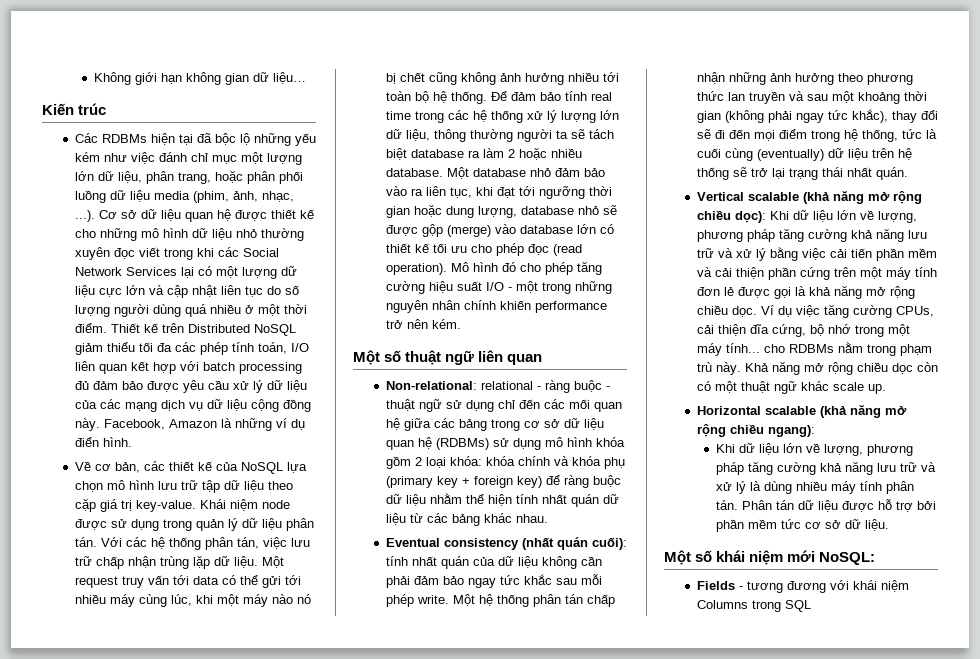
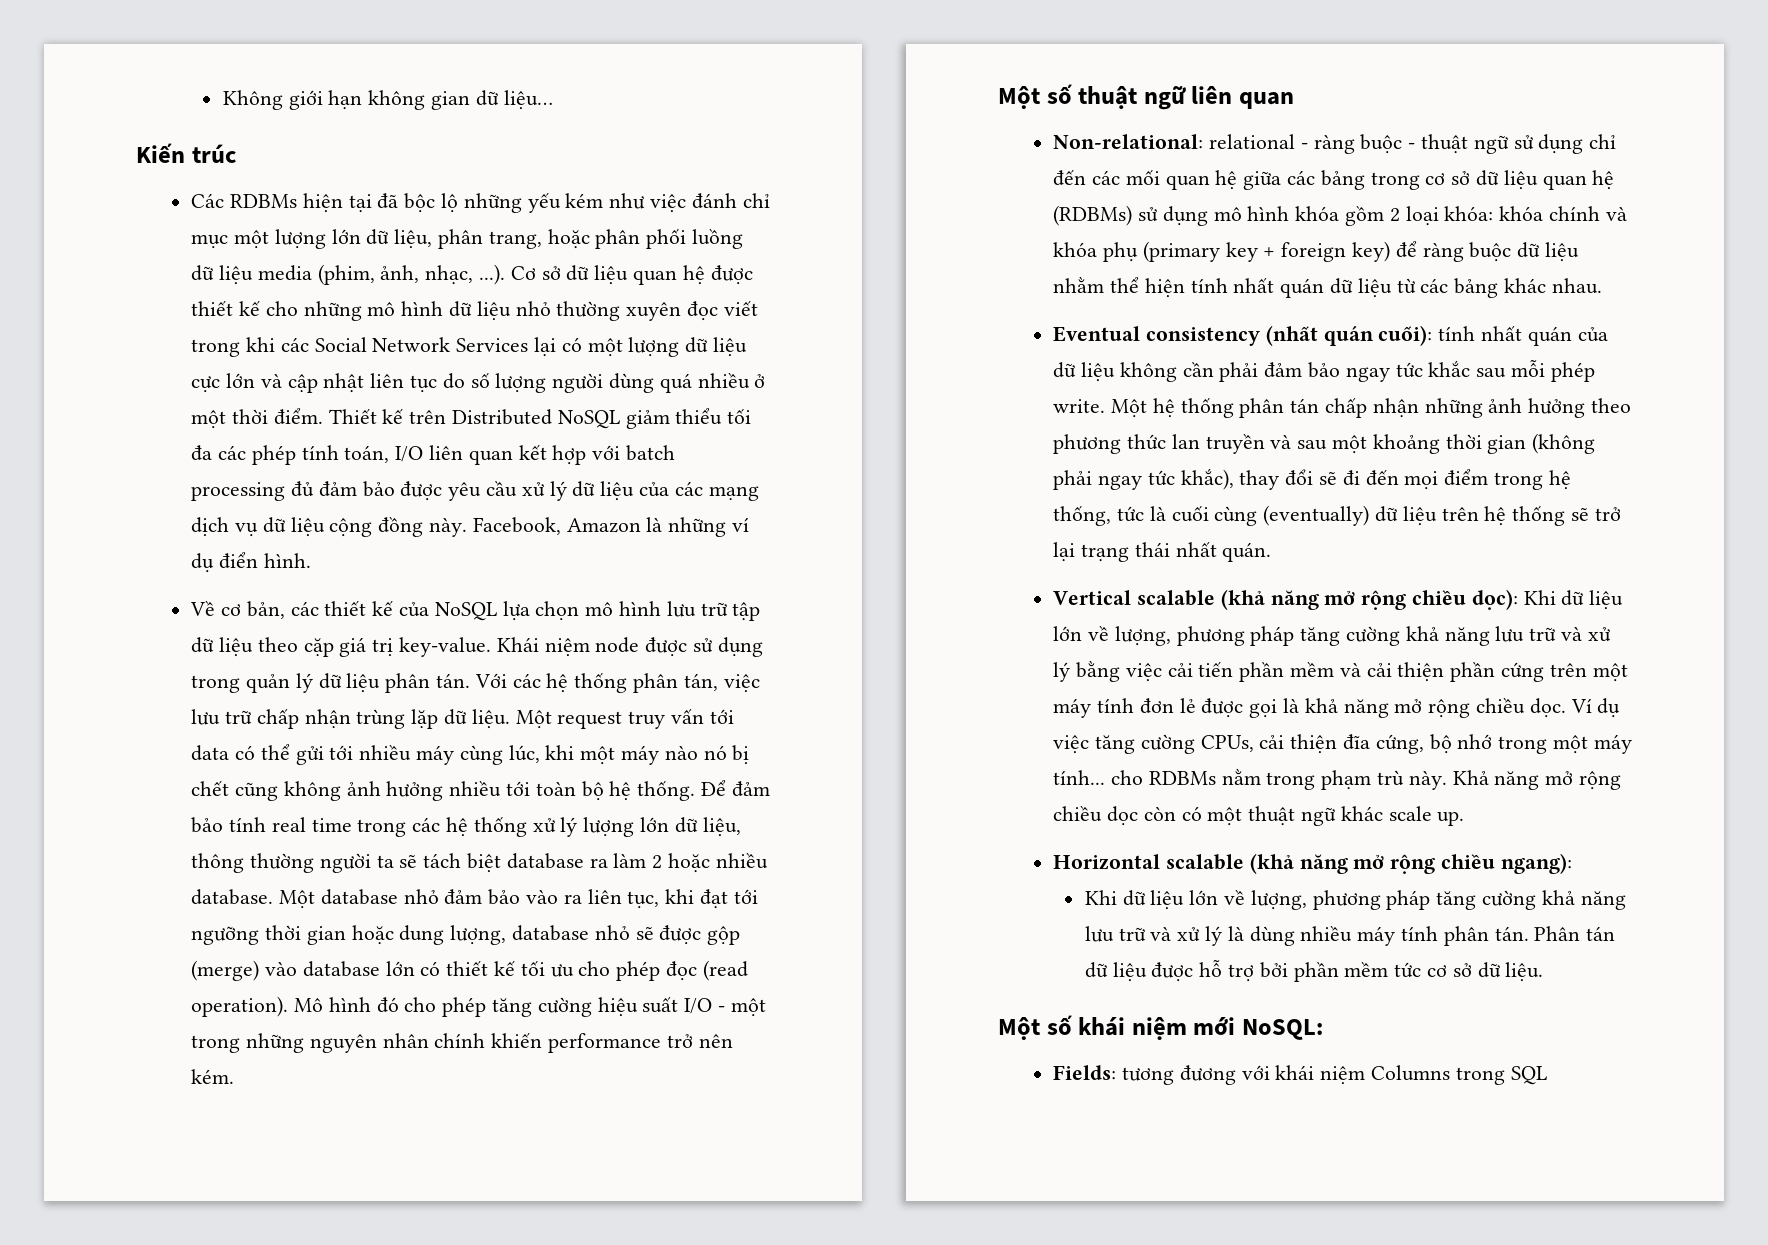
- Fields - tương đương với khái niệm Columns trong SQL
+ Fields: tương đương với khái niệm Columns trong SQL

